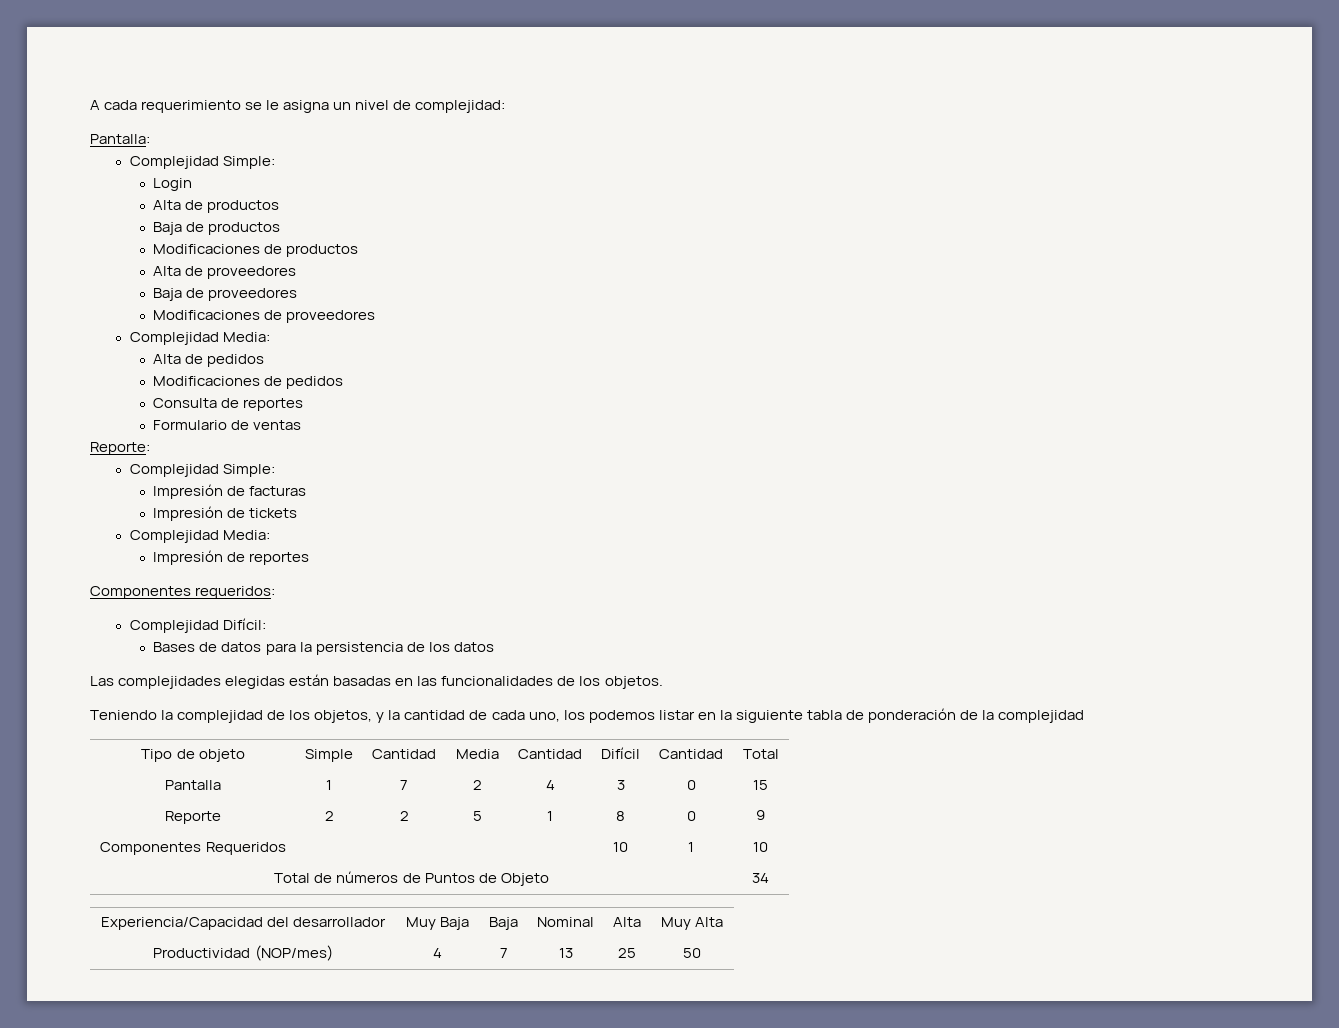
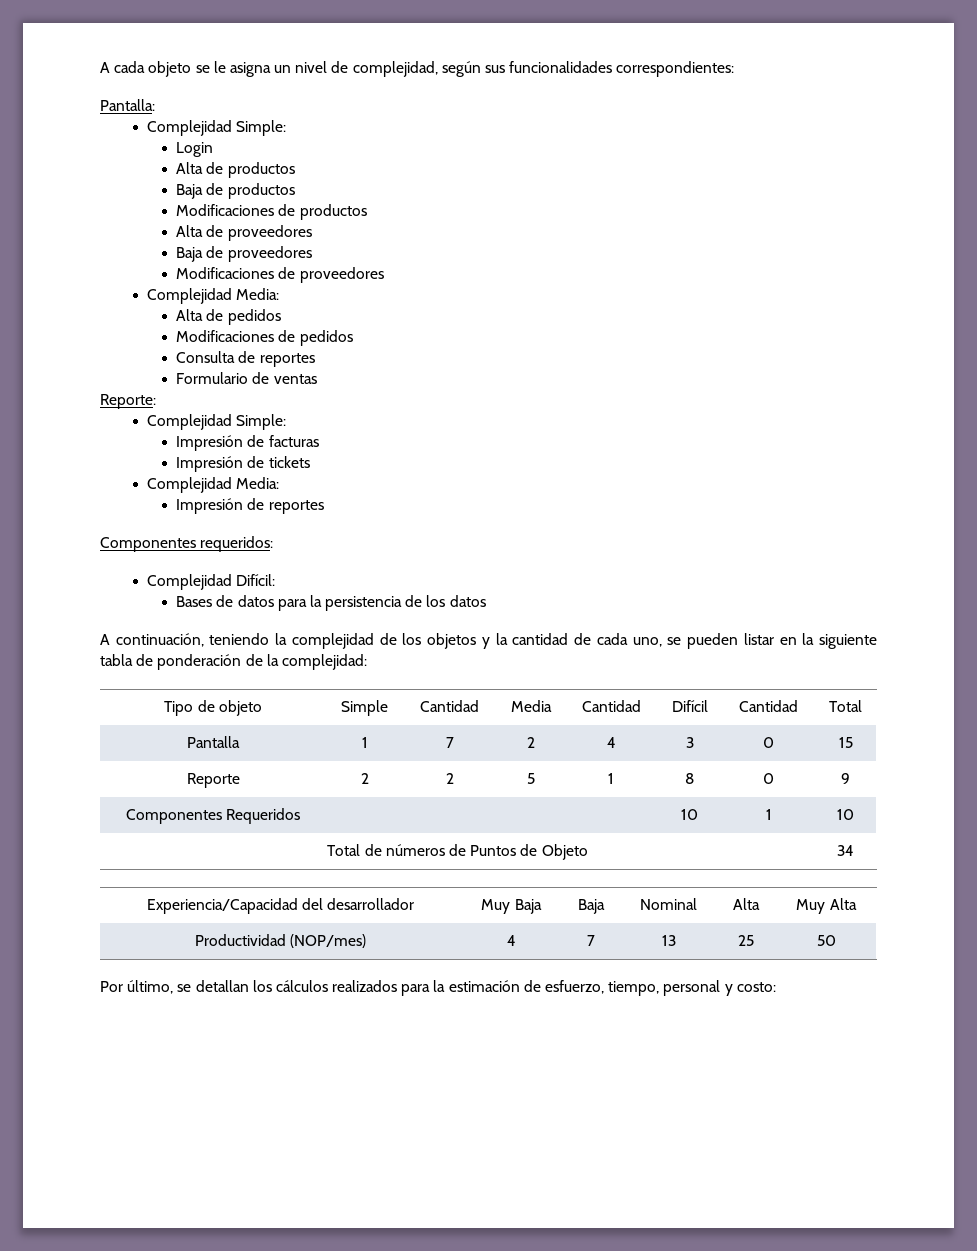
- A cada requerimiento se le asigna un nivel de complejidad:
+ A cada objeto se le asigna un nivel de complejidad, según sus funcionalidades correspondientes:
- Las complejidades elegidas están basadas en las funcionalidades de los objetos.
- Teniendo la complejidad de los objetos, y la cantidad de cada uno, los podemos listar en la siguiente tabla de ponderación de la complejidad
+ A continuación, teniendo la complejidad de los objetos y la cantidad de cada uno, se pueden listar en la siguiente tabla de ponderación de la complejidad:
+ Por último, se detallan los cálculos realizados para la estimación de esfuerzo, tiempo, personal y costo:

